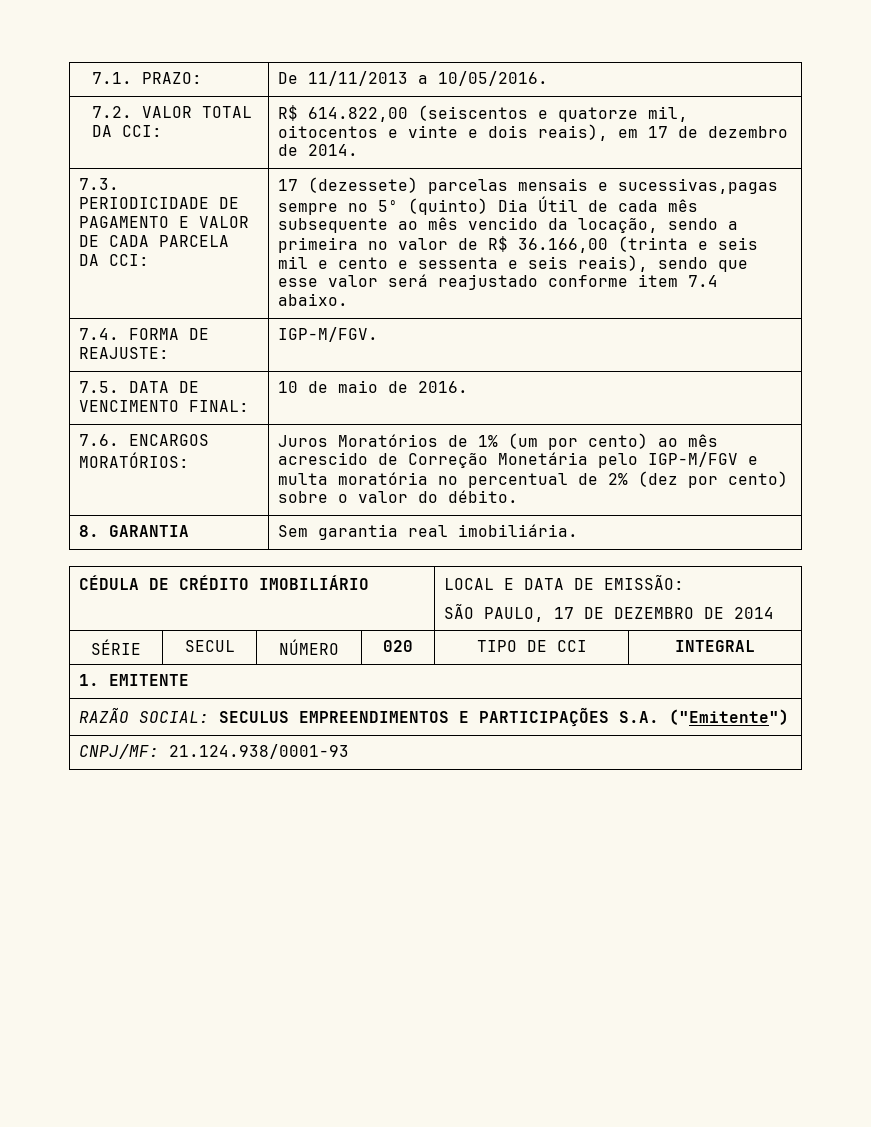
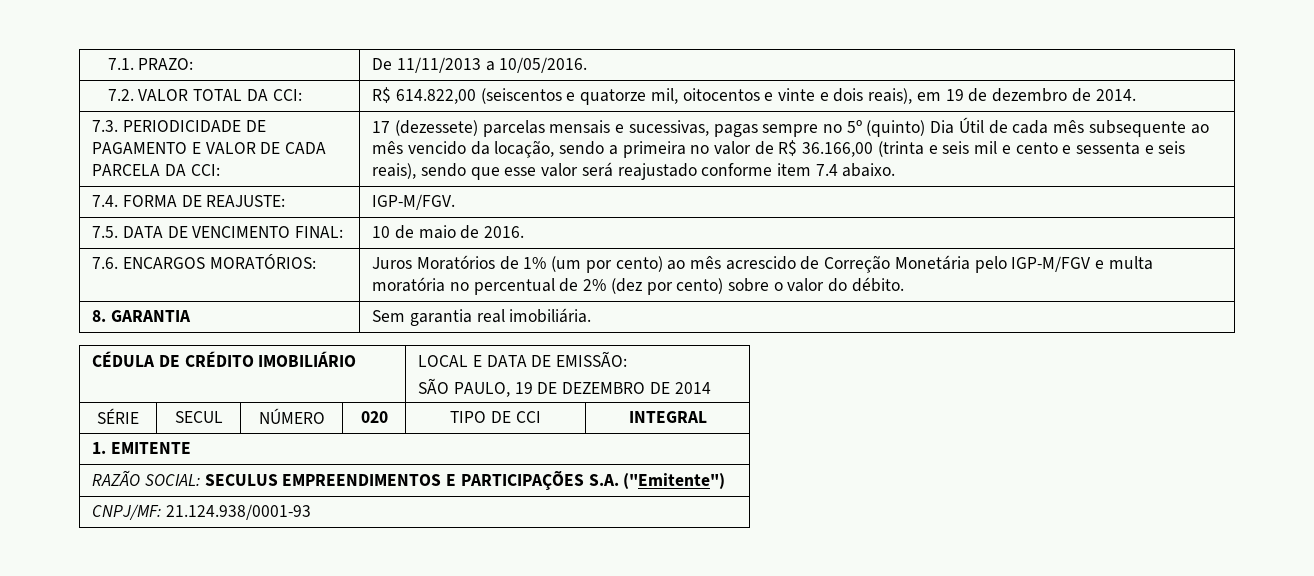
- 7.2. VALOR TOTAL DA CCI: | R$ 614.822,00 (seiscentos e quatorze mil, oitocentos e vinte e dois reais), em 17 de dezembro de 2014.
+ 7.2. VALOR TOTAL DA CCI: | R$ 614.822,00 (seiscentos e quatorze mil, oitocentos e vinte e dois reais), em 19 de dezembro de 2014.
- 17 (dezessete) parcelas mensais e sucessivas,pagas sempre no 5º (quinto) Dia Útil de cada mês subsequente ao mês vencido da locação, sendo a primeira no valor de R$ 36.166,00 (trinta e seis mil e cento e sessenta e seis reais), sendo que esse valor será reajustado conforme item 7.4 abaixo.
+ 17 (dezessete) parcelas mensais e sucessivas, pagas sempre no 5º (quinto) Dia Útil de cada mês subsequente ao mês vencido da locação, sendo a primeira no valor de R$ 36.166,00 (trinta e seis mil e cento e sessenta e seis reais), sendo que esse valor será reajustado conforme item 7.4 abaixo.
  CÉDULA DE CRÉDITO IMOBILIÁRIO | LOCAL E DATA DE EMISSÃO:
- SÃO PAULO, 17 DE DEZEMBRO DE 2014
+ SÃO PAULO, 19 DE DEZEMBRO DE 2014

